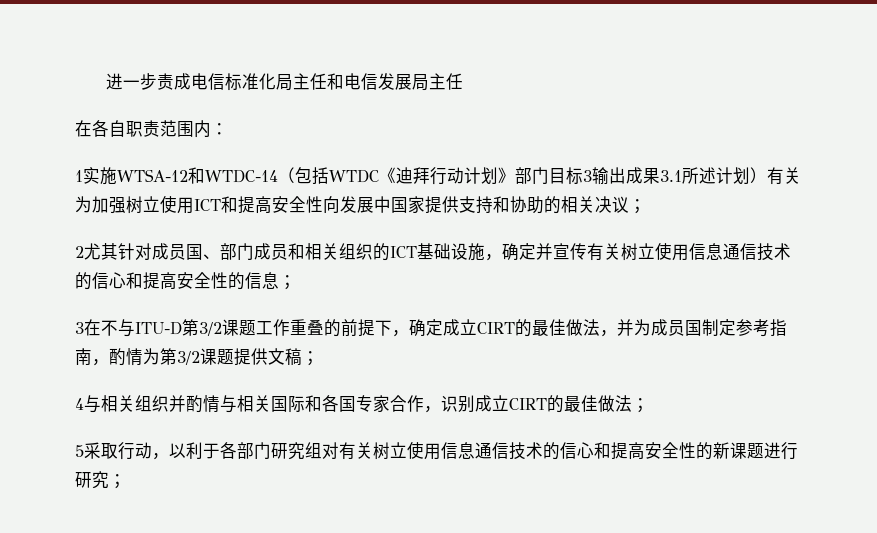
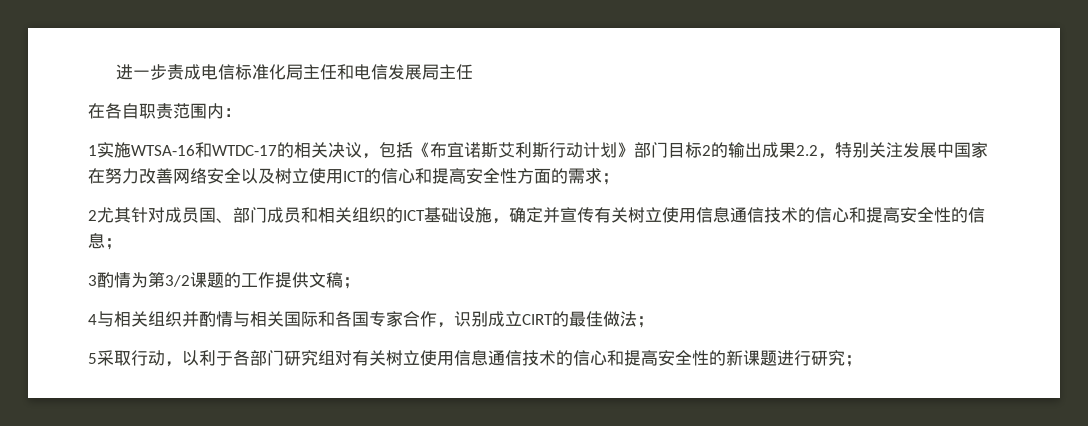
- 1实施WTSA-12和WTDC-14（包括WTDC《迪拜行动计划》部门目标3输出成果3.1所述计划）有关为加强树立使用ICT和提高安全性向发展中国家提供支持和协助的相关决议；
+ 1实施WTSA-16和WTDC-17的相关决议，包括《布宜诺斯艾利斯行动计划》部门目标2的输出成果2.2，特别关注发展中国家在努力改善网络安全以及树立使用ICT的信心和提高安全性方面的需求；
- 3在不与ITU-D第3/2课题工作重叠的前提下，确定成立CIRT的最佳做法，并为成员国制定参考指南，酌情为第3/2课题提供文稿；
+ 3酌情为第3/2课题的工作提供文稿；

